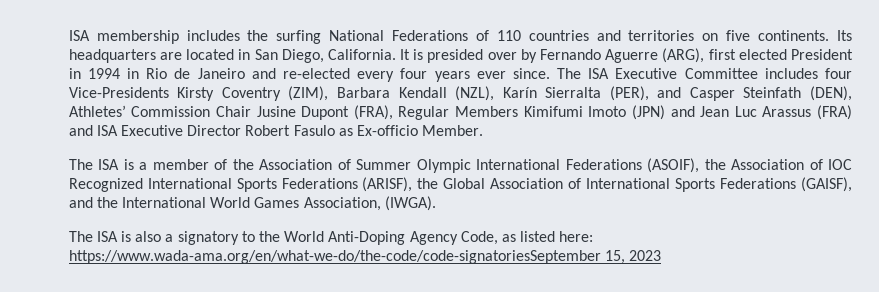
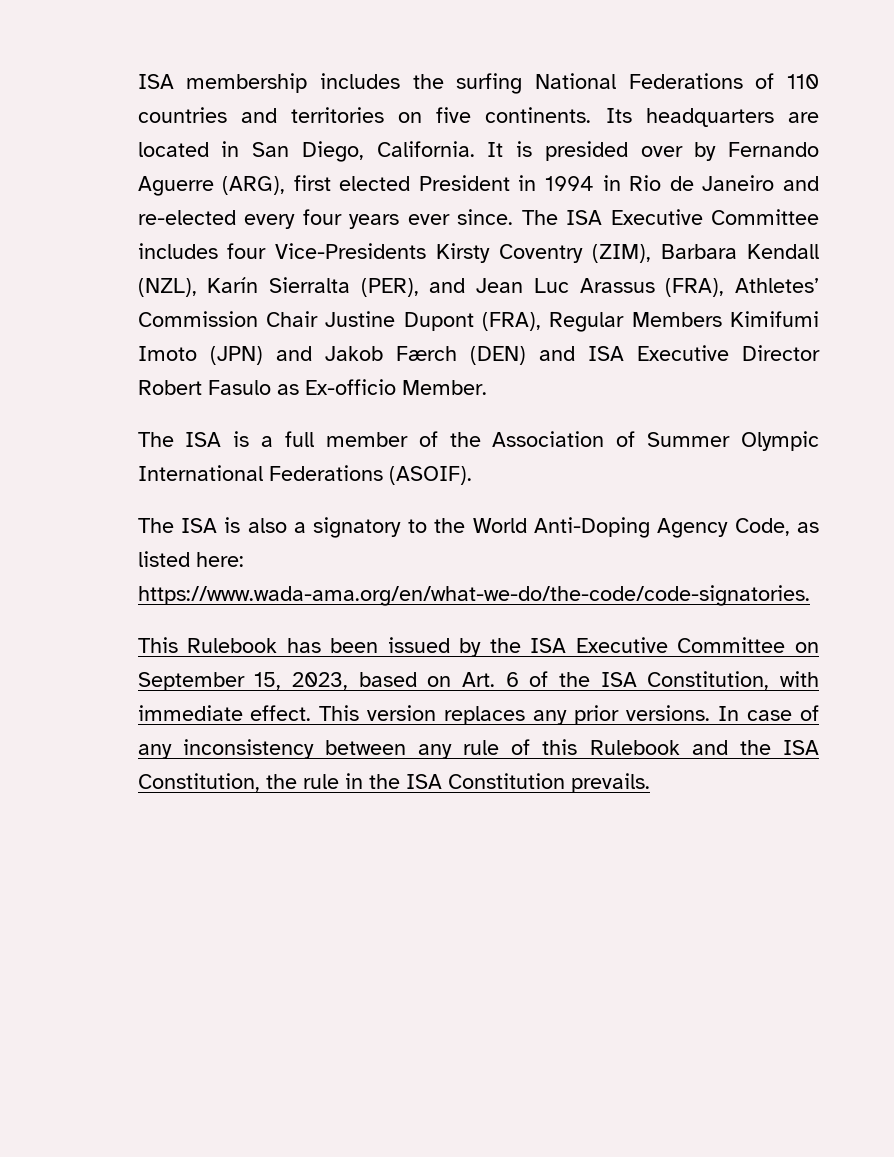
- The ISA Executive Committee includes four Vice-Presidents Kirsty Coventry (ZIM), Barbara Kendall (NZL), Karín Sierralta (PER), and Casper Steinfath (DEN), Athletes’ Commission Chair Jusine Dupont (FRA), Regular Members Kimifumi Imoto (JPN) and Jean Luc Arassus (FRA) and ISA Executive Director Robert Fasulo as Ex-officio Member.
+ The ISA Executive Committee includes four Vice-Presidents Kirsty Coventry (ZIM), Barbara Kendall (NZL), Karín Sierralta (PER), and Jean Luc Arassus (FRA), Athletes’ Commission Chair Justine Dupont (FRA), Regular Members Kimifumi Imoto (JPN) and Jakob Færch (DEN) and ISA Executive Director Robert Fasulo as Ex-officio Member.
- The ISA is a member of the Association of Summer Olympic International Federations (ASOIF), the Association of IOC Recognized International Sports Federations (ARISF), the Global Association of International Sports Federations (GAISF), and the International World Games Association, (IWGA).
+ The ISA is a full member of the Association of Summer Olympic International Federations (ASOIF).
- The ISA is also a signatory to the World Anti-Doping Agency Code, as listed here: https://www.wada-ama.org/en/what-we-do/the-code/code-signatoriesSeptember 15, 2023
+ The ISA is also a signatory to the World Anti-Doping Agency Code, as listed here: https://www.wada-ama.org/en/what-we-do/the-code/code-signatories.
+ This Rulebook has been issued by the ISA Executive Committee on September 15, 2023, based on Art. 6 of the ISA Constitution, with immediate effect. This version replaces any prior versions. In case of any inconsistency between any rule of this Rulebook and the ISA Constitution, the rule in the ISA Constitution prevails.

